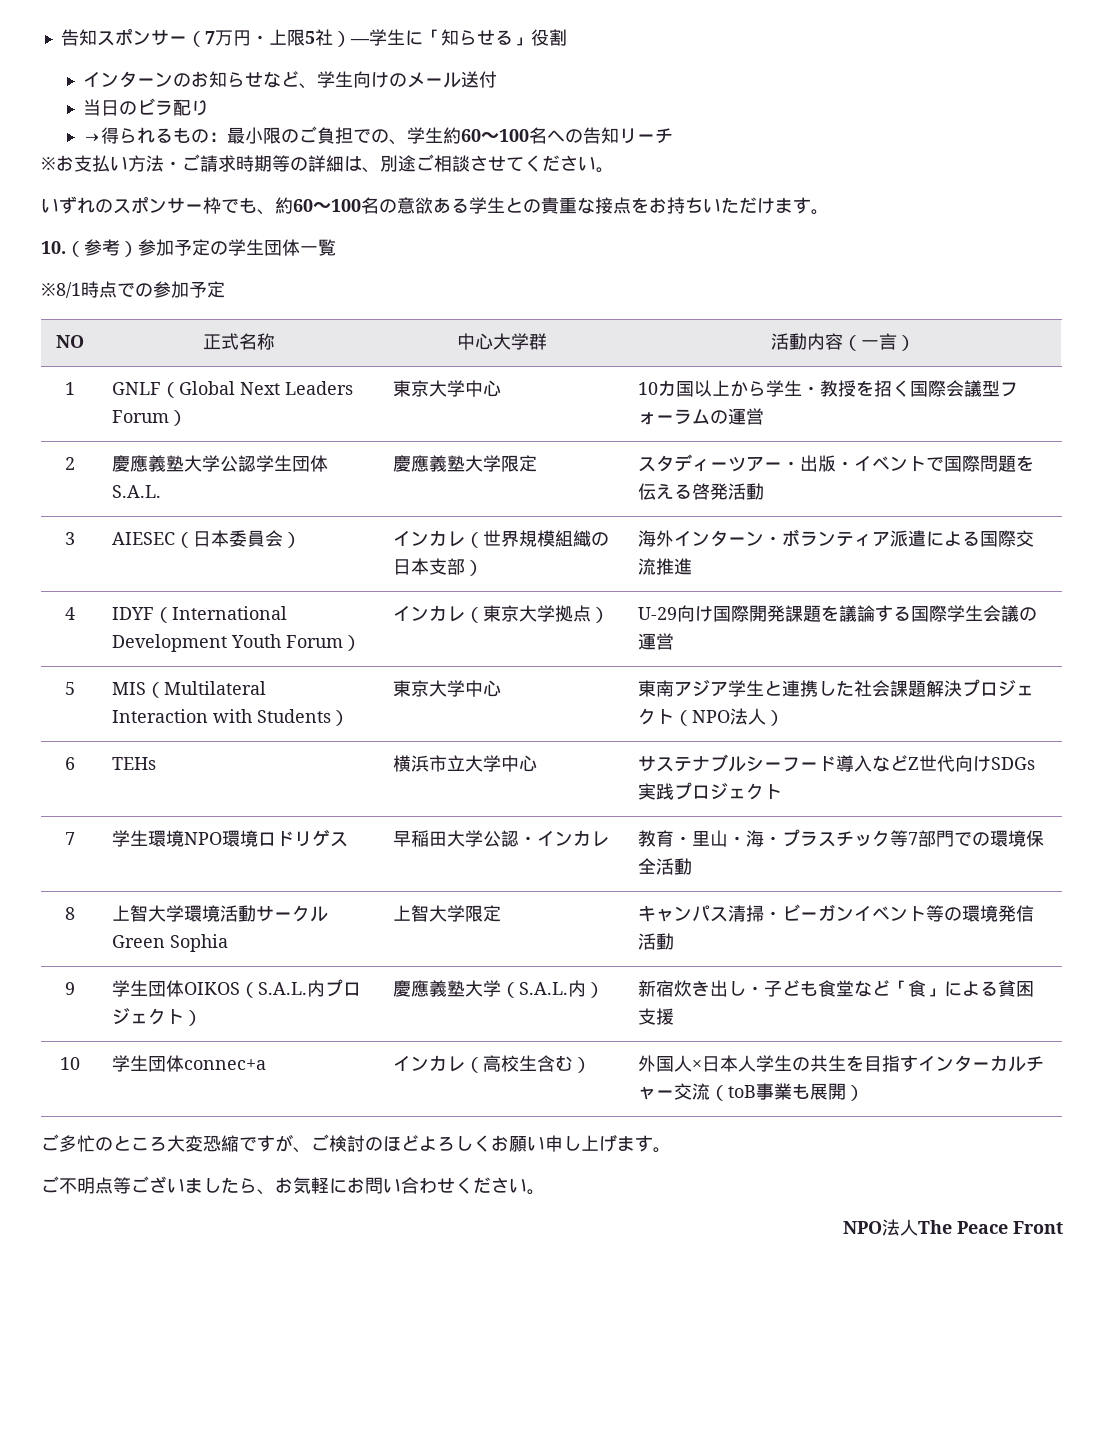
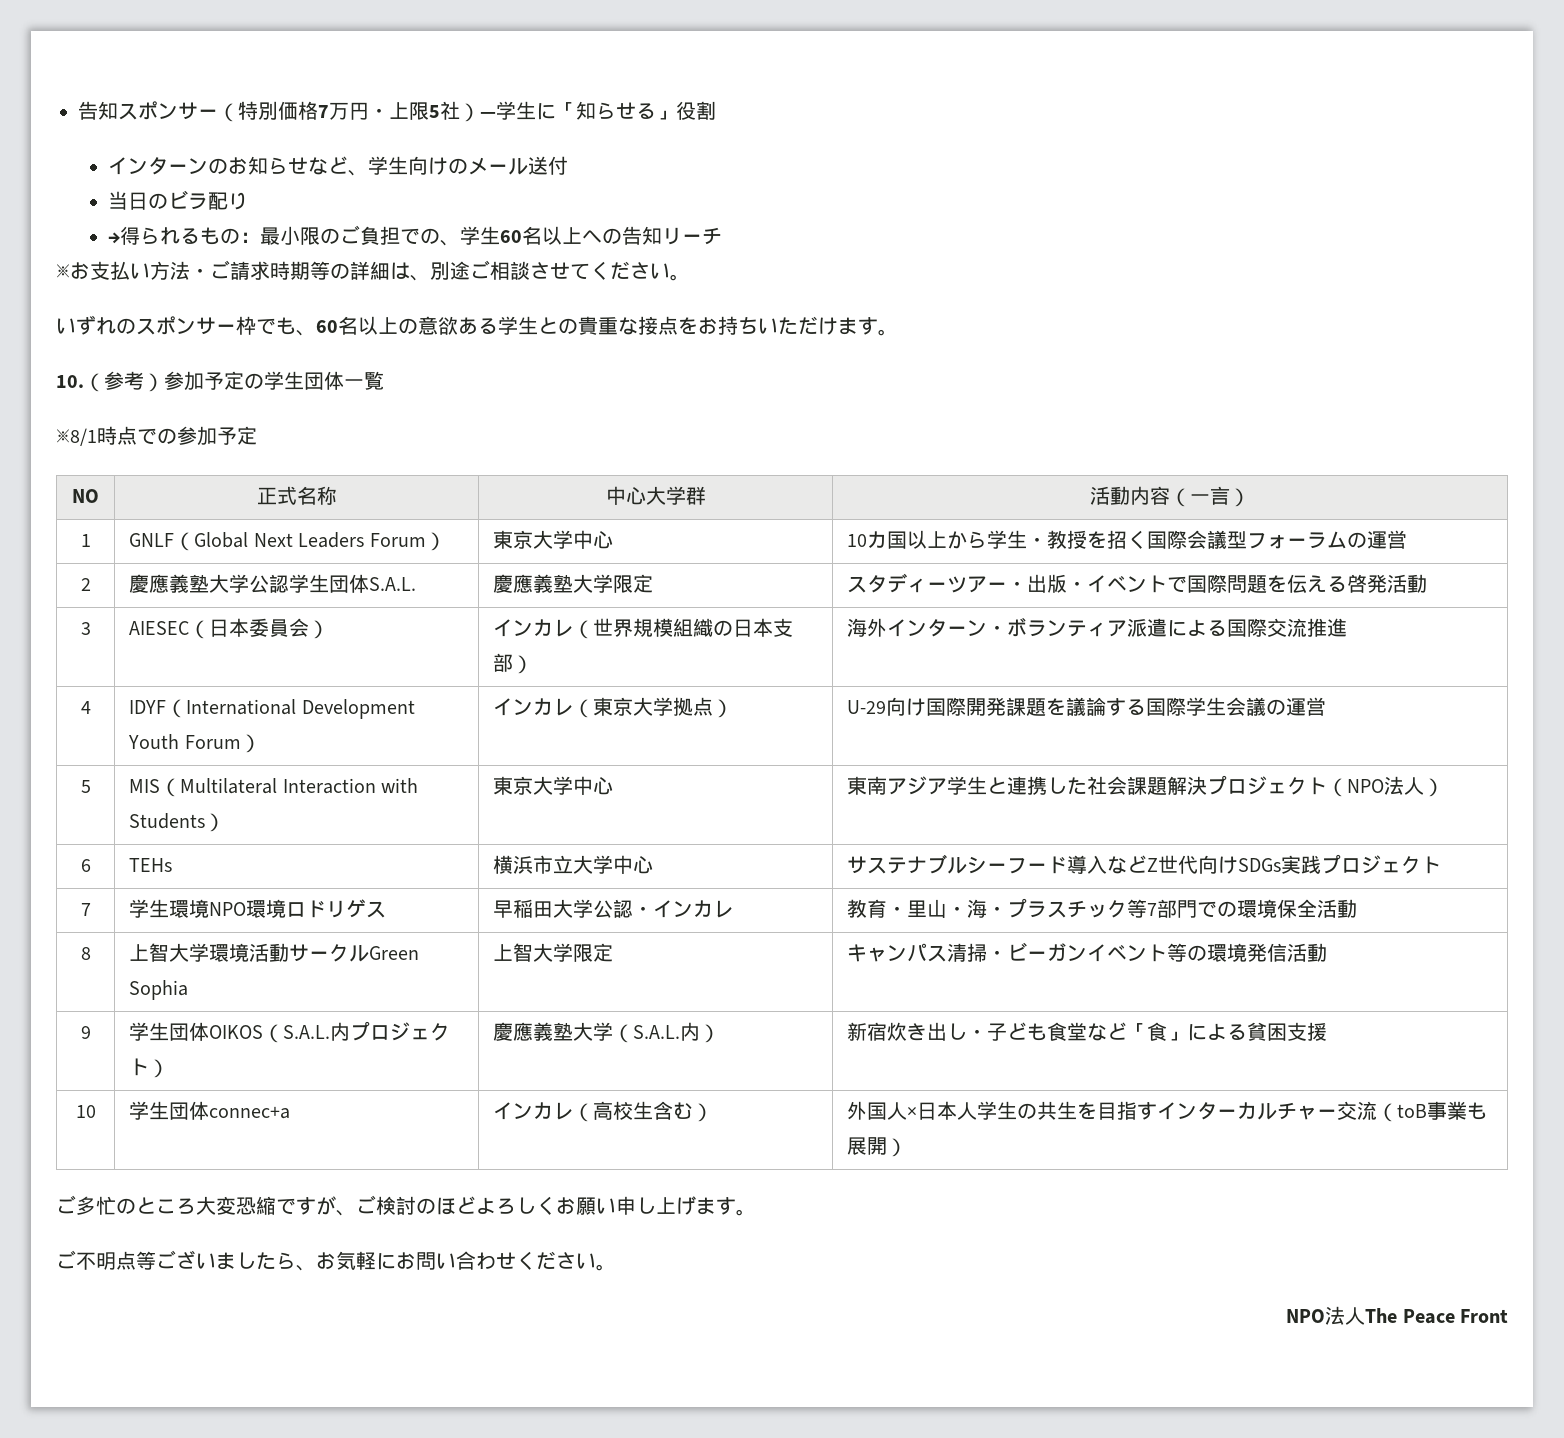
- 告知スポンサー（7万円・上限5社）―学生に「知らせる」役割
+ 告知スポンサー（特別価格7万円・上限5社）―学生に「知らせる」役割
- →得られるもの：最小限のご負担での、学生約60〜100名への告知リーチ
+ →得られるもの：最小限のご負担での、学生60名以上への告知リーチ
- いずれのスポンサー枠でも、約60〜100名の意欲ある学生との貴重な接点をお持ちいただけます。
+ いずれのスポンサー枠でも、60名以上の意欲ある学生との貴重な接点をお持ちいただけます。

